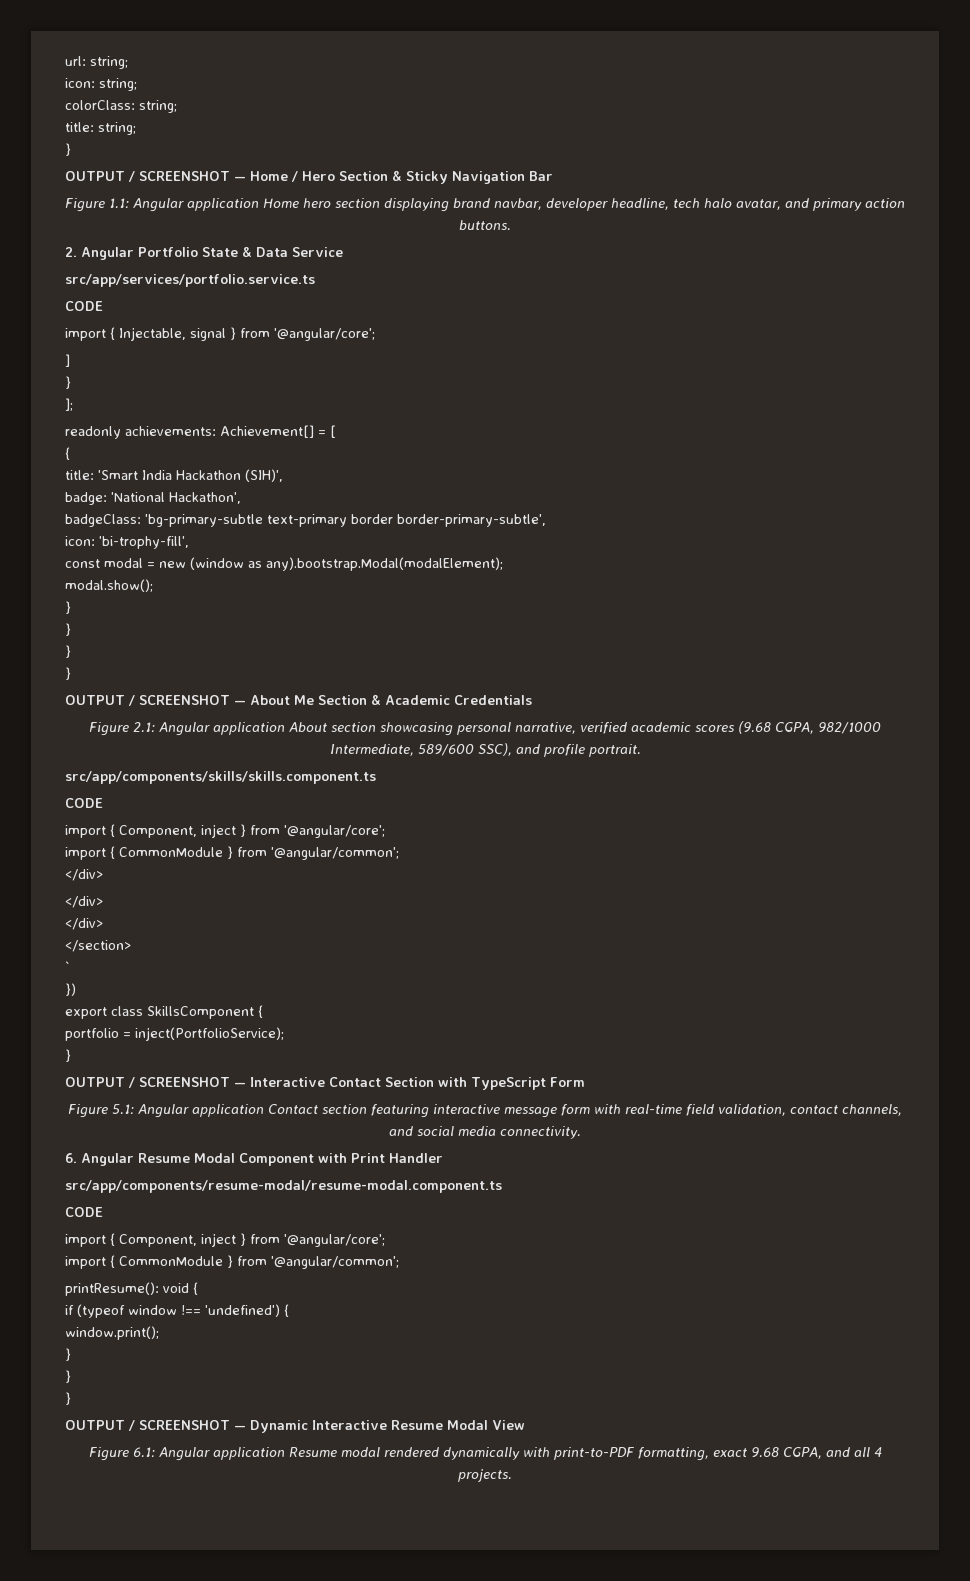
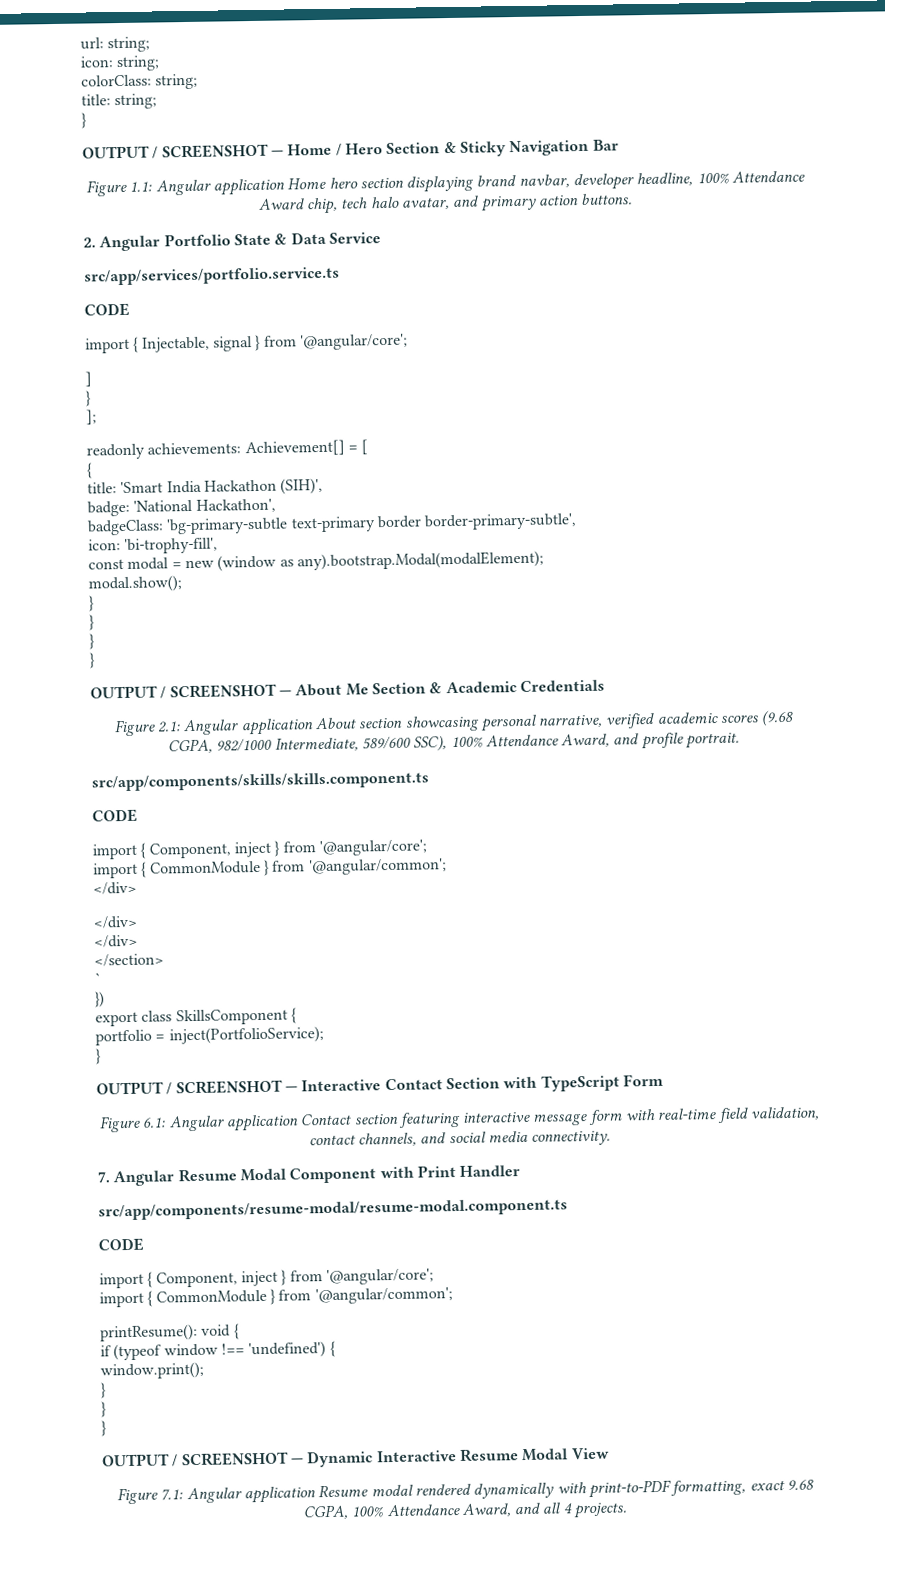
- Figure 1.1: Angular application Home hero section displaying brand navbar, developer headline, tech halo avatar, and primary action buttons.
+ Figure 1.1: Angular application Home hero section displaying brand navbar, developer headline, 100% Attendance Award chip, tech halo avatar, and primary action buttons.
- Figure 2.1: Angular application About section showcasing personal narrative, verified academic scores (9.68 CGPA, 982/1000 Intermediate, 589/600 SSC), and profile portrait.
+ Figure 2.1: Angular application About section showcasing personal narrative, verified academic scores (9.68 CGPA, 982/1000 Intermediate, 589/600 SSC), 100% Attendance Award, and profile portrait.
- Figure 5.1: Angular application Contact section featuring interactive message form with real-time field validation, contact channels, and social media connectivity.
+ Figure 6.1: Angular application Contact section featuring interactive message form with real-time field validation, contact channels, and social media connectivity.
- 6. Angular Resume Modal Component with Print Handler
+ 7. Angular Resume Modal Component with Print Handler
- Figure 6.1: Angular application Resume modal rendered dynamically with print-to-PDF formatting, exact 9.68 CGPA, and all 4 projects.
+ Figure 7.1: Angular application Resume modal rendered dynamically with print-to-PDF formatting, exact 9.68 CGPA, 100% Attendance Award, and all 4 projects.

